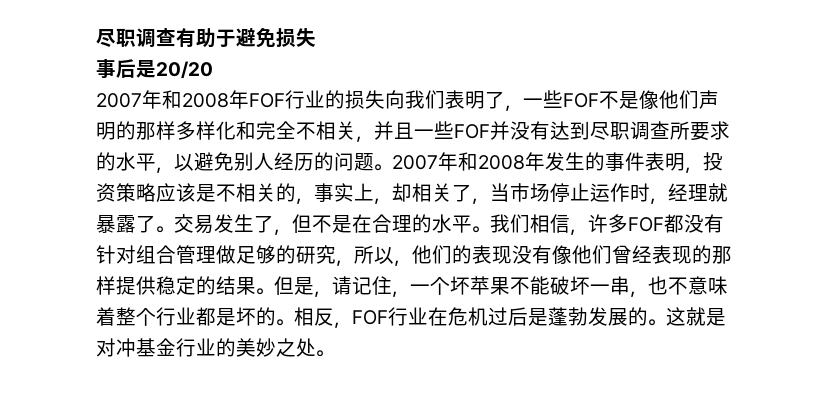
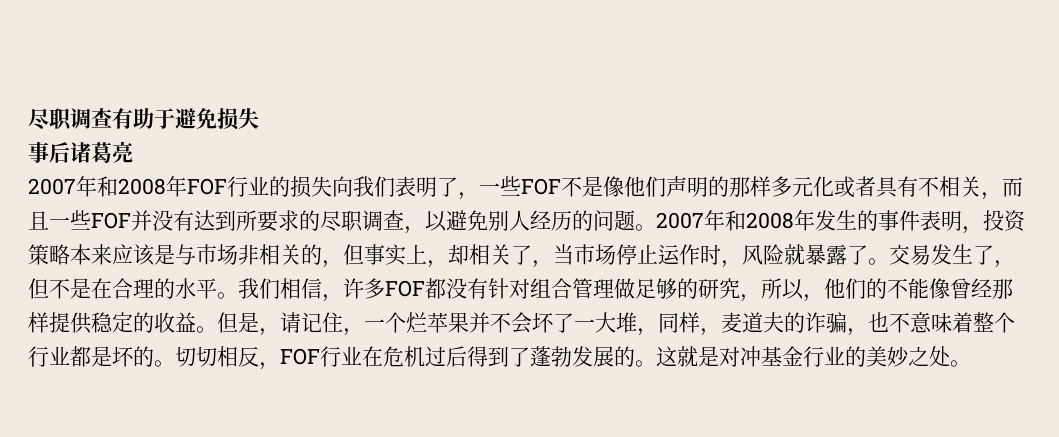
- 事后是20/20
+ 事后诸葛亮
- 2007年和2008年FOF行业的损失向我们表明了，一些FOF不是像他们声明的那样多样化和完全不相关，并且一些FOF并没有达到尽职调查所要求的水平，以避免别人经历的问题。
+ 2007年和2008年FOF行业的损失向我们表明了，一些FOF不是像他们声明的那样多元化或者具有不相关，而且一些FOF并没有达到所要求的尽职调查，以避免别人经历的问题。
- 2007年和2008年发生的事件表明，投资策略应该是不相关的，事实上，却相关了，当市场停止运作时，经理就暴露了。
+ 2007年和2008年发生的事件表明，投资策略本来应该是与市场非相关的，但事实上，却相关了，当市场停止运作时，风险就暴露了。
- 我们相信，许多FOF都没有针对组合管理做足够的研究，所以，他们的表现没有像他们曾经表现的那样提供稳定的结果。
+ 我们相信，许多FOF都没有针对组合管理做足够的研究，所以，他们的不能像曾经那样提供稳定的收益。
- 但是，请记住，一个坏苹果不能破坏一串，也不意味着整个行业都是坏的。
+ 但是，请记住，一个烂苹果并不会坏了一大堆，同样，麦道夫的诈骗，也不意味着整个行业都是坏的。
- 相反，FOF行业在危机过后是蓬勃发展的。
+ 切切相反，FOF行业在危机过后得到了蓬勃发展的。

